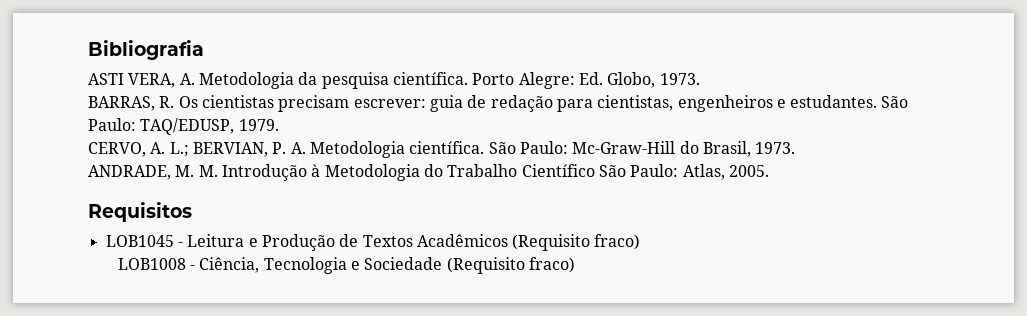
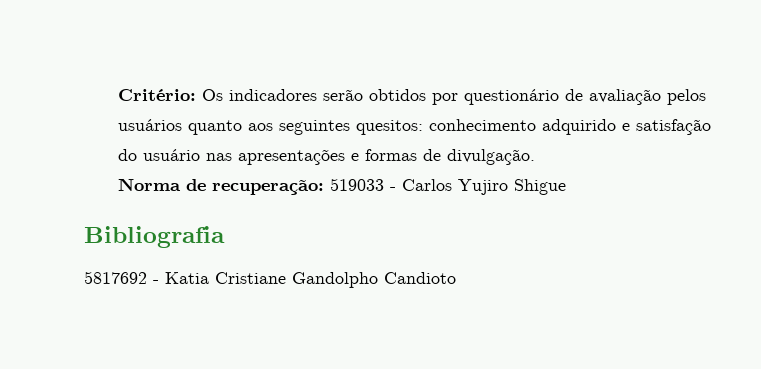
+ Critério: Os indicadores serão obtidos por questionário de avaliação pelos usuários quanto aos seguintes quesitos: conhecimento adquirido e satisfação do usuário nas apresentações e formas de divulgação.
+ Norma de recuperação: 519033 - Carlos Yujiro Shigue
  Bibliografia
- ASTI VERA, A. Metodologia da pesquisa científica. Porto Alegre: Ed. Globo, 1973.
- BARRAS, R. Os cientistas precisam escrever: guia de redação para cientistas, engenheiros e estudantes. São Paulo: TAQ/EDUSP, 1979.
- CERVO, A. L.; BERVIAN, P. A. Metodologia científica. São Paulo: Mc-Graw-Hill do Brasil, 1973.
- ANDRADE, M. M. Introdução à Metodologia do Trabalho Científico São Paulo: Atlas, 2005.
- Requisitos
- LOB1045 - Leitura e Produção de Textos Acadêmicos (Requisito fraco)
- LOB1008 - Ciência, Tecnologia e Sociedade (Requisito fraco)
+ 5817692 - Katia Cristiane Gandolpho Candioto

